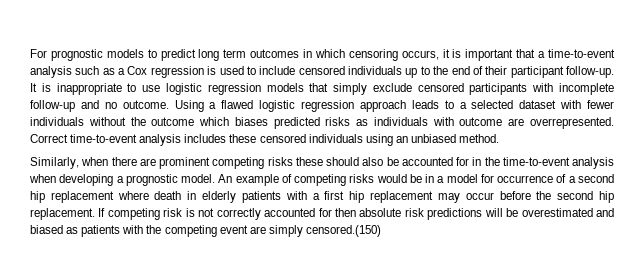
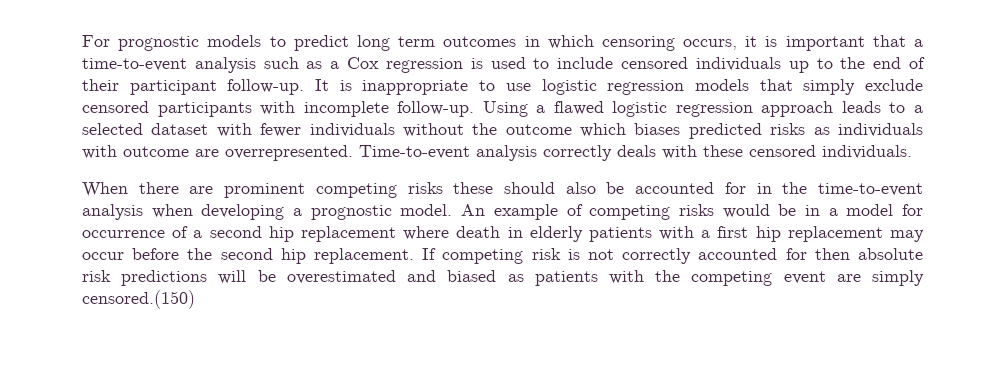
- It is inappropriate to use logistic regression models that simply exclude censored participants with incomplete follow-up and no outcome.
+ It is inappropriate to use logistic regression models that simply exclude censored participants with incomplete follow-up.
- Correct time-to-event analysis includes these censored individuals using an unbiased method.
- Similarly, when there are prominent competing risks these should also be accounted for in the time-to-event analysis when developing a prognostic model.
+ Time-to-event analysis correctly deals with these censored individuals.
+ When there are prominent competing risks these should also be accounted for in the time-to-event analysis when developing a prognostic model.

